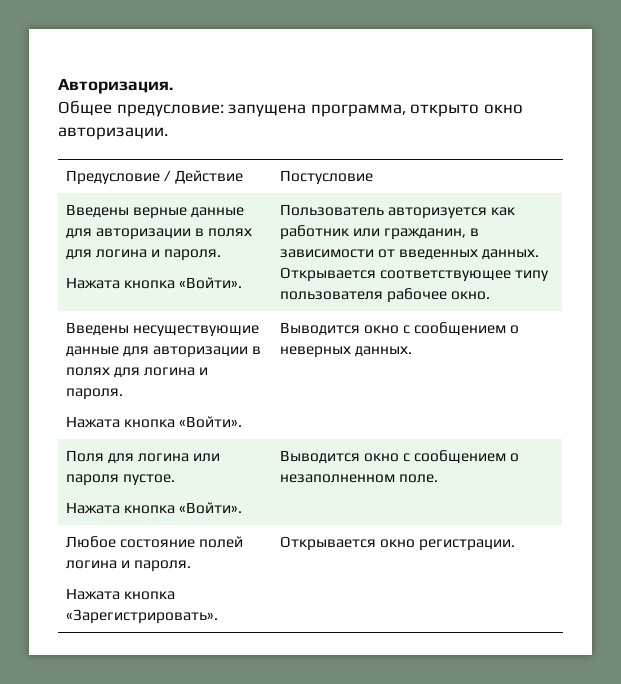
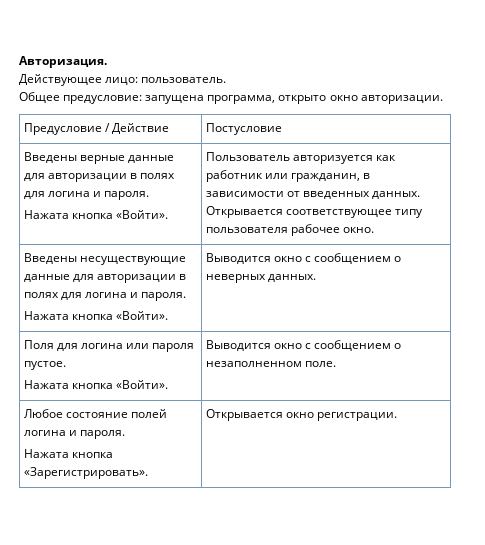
+ Действующее лицо: пользователь.

